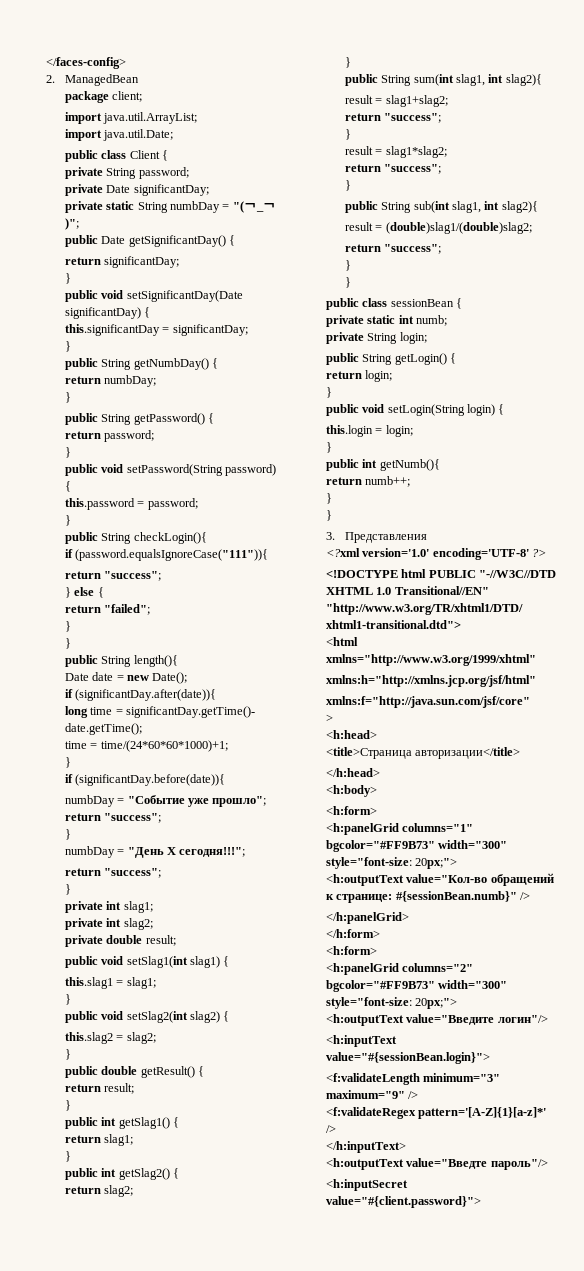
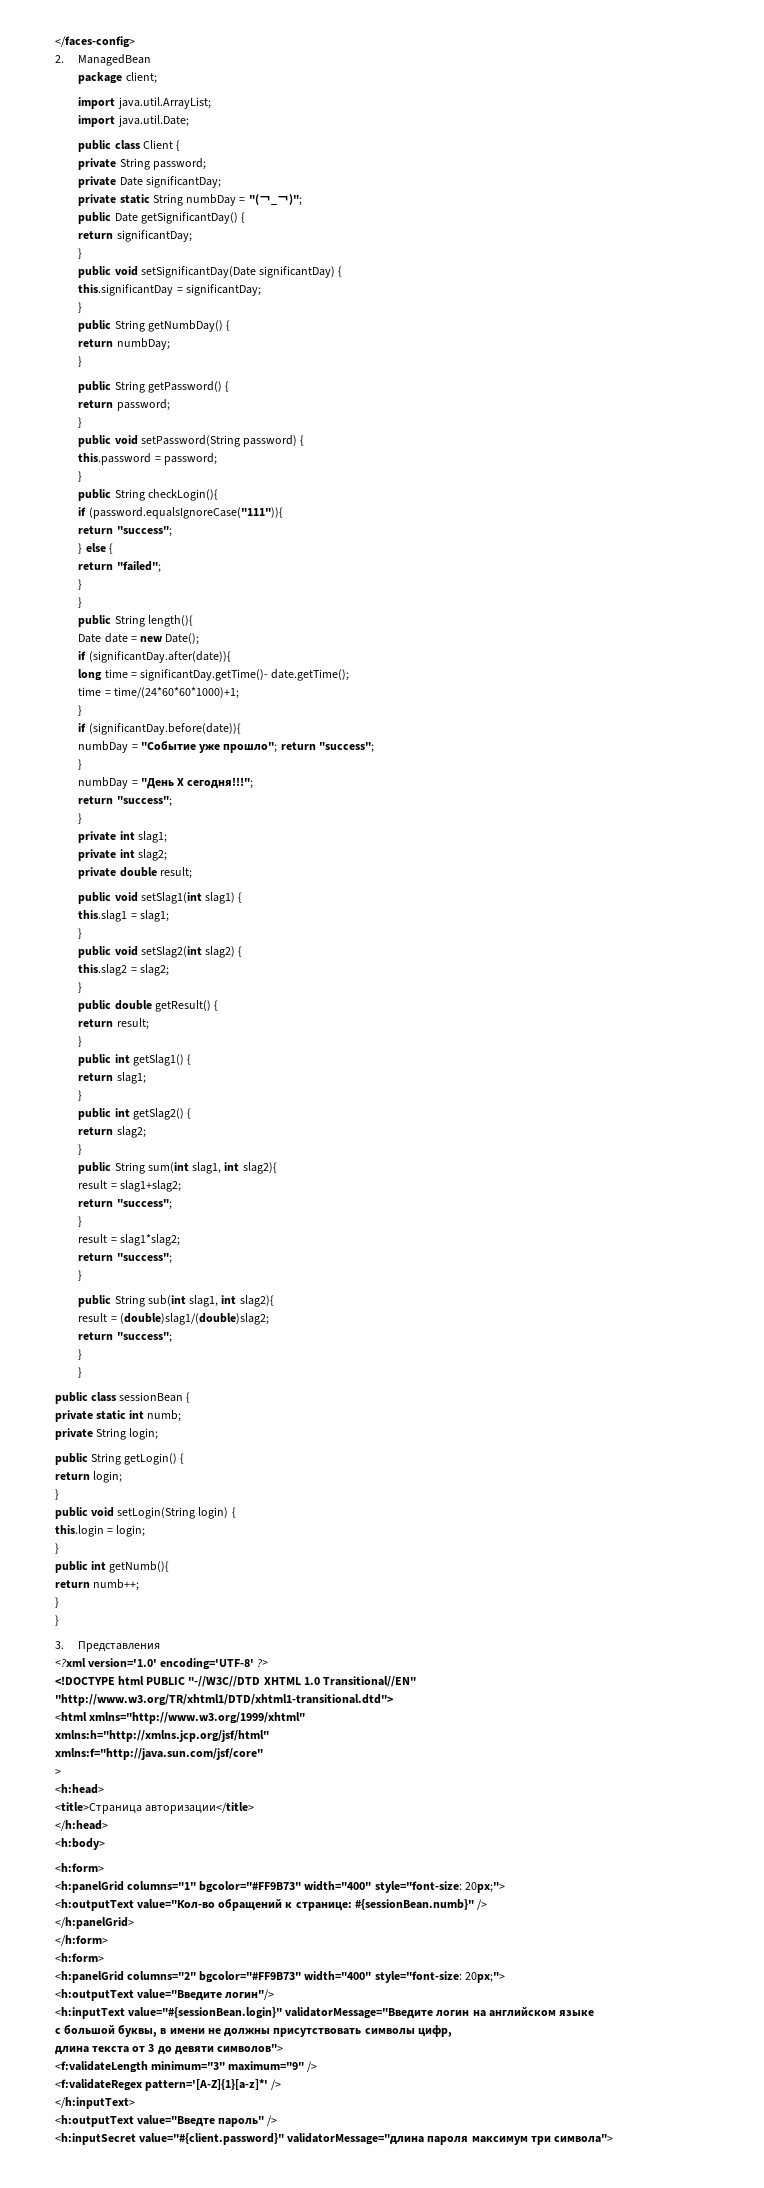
- <h:panelGrid columns="1" bgcolor="#FF9B73" width="300" style="font-size: 20px;">
+ <h:panelGrid columns="1" bgcolor="#FF9B73" width="400" style="font-size: 20px;">
- <h:panelGrid columns="2" bgcolor="#FF9B73" width="300" style="font-size: 20px;">
+ <h:panelGrid columns="2" bgcolor="#FF9B73" width="400" style="font-size: 20px;">
- <h:inputText value="#{sessionBean.login}">
+ <h:inputText value="#{sessionBean.login}" validatorMessage="Введите логин на английском языке
+ с большой буквы, в имени не должны присутствовать символы цифр,
+ длина текста от 3 до девяти символов">
- <h:outputText value="Введте пароль"/>
+ <h:outputText value="Введте пароль" />
- <h:inputSecret value="#{client.password}">
+ <h:inputSecret value="#{client.password}" validatorMessage="длина пароля максимум три символа">

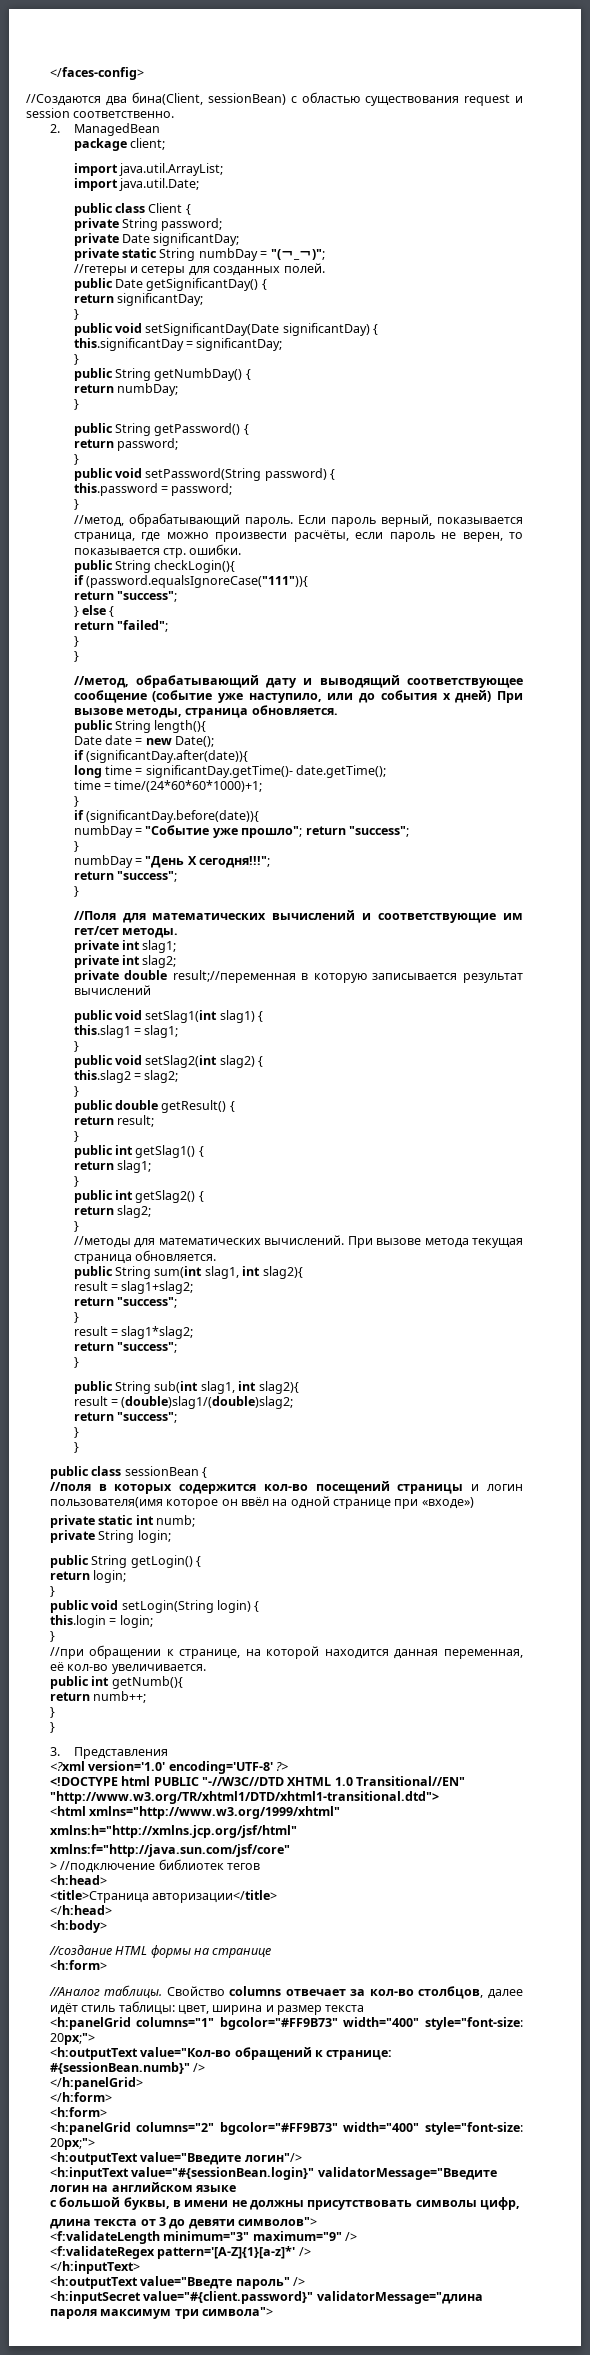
+ //Создаются два бина(Client, sessionBean) с областью существования request и session соответственно.
+ //гетеры и сетеры для созданных полей.
+ //метод, обрабатывающий пароль. Если пароль верный, показывается страница, где можно произвести расчёты, если пароль не верен, то показывается стр. ошибки.
+ //метод, обрабатывающий дату и выводящий соответствующее сообщение (событие уже наступило, или до события х дней) При вызове методы, страница обновляется.
+ //Поля для математических вычислений и соответствующие им гет/сет методы.
- private double result;
+ private double result;//переменная в которую записывается результат вычислений
+ //методы для математических вычислений. При вызове метода текущая страница обновляется.
+ //поля в которых содержится кол-во посещений страницы и логин пользователя(имя которое он ввёл на одной странице при «входе»)
+ //при обращении к странице, на которой находится данная переменная, её кол-во увеличивается.
- >
+ > //подключение библиотек тегов
  <h:body>
+ //создание HTML формы на странице
  <h:form>
+ //Аналог таблицы. Свойство columns отвечает за кол-во столбцов, далее идёт стиль таблицы: цвет, ширина и размер текста

